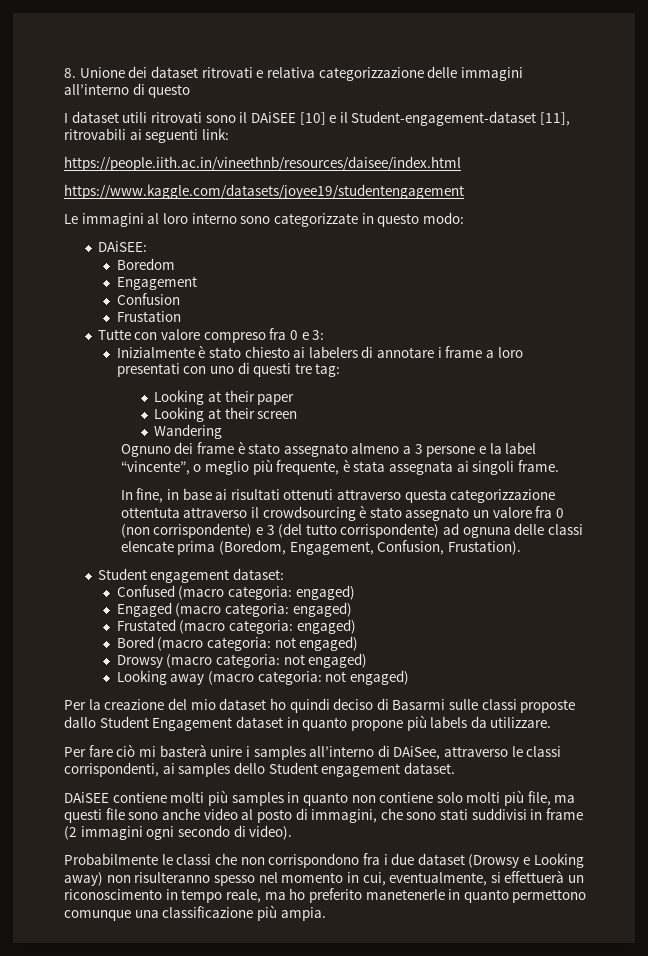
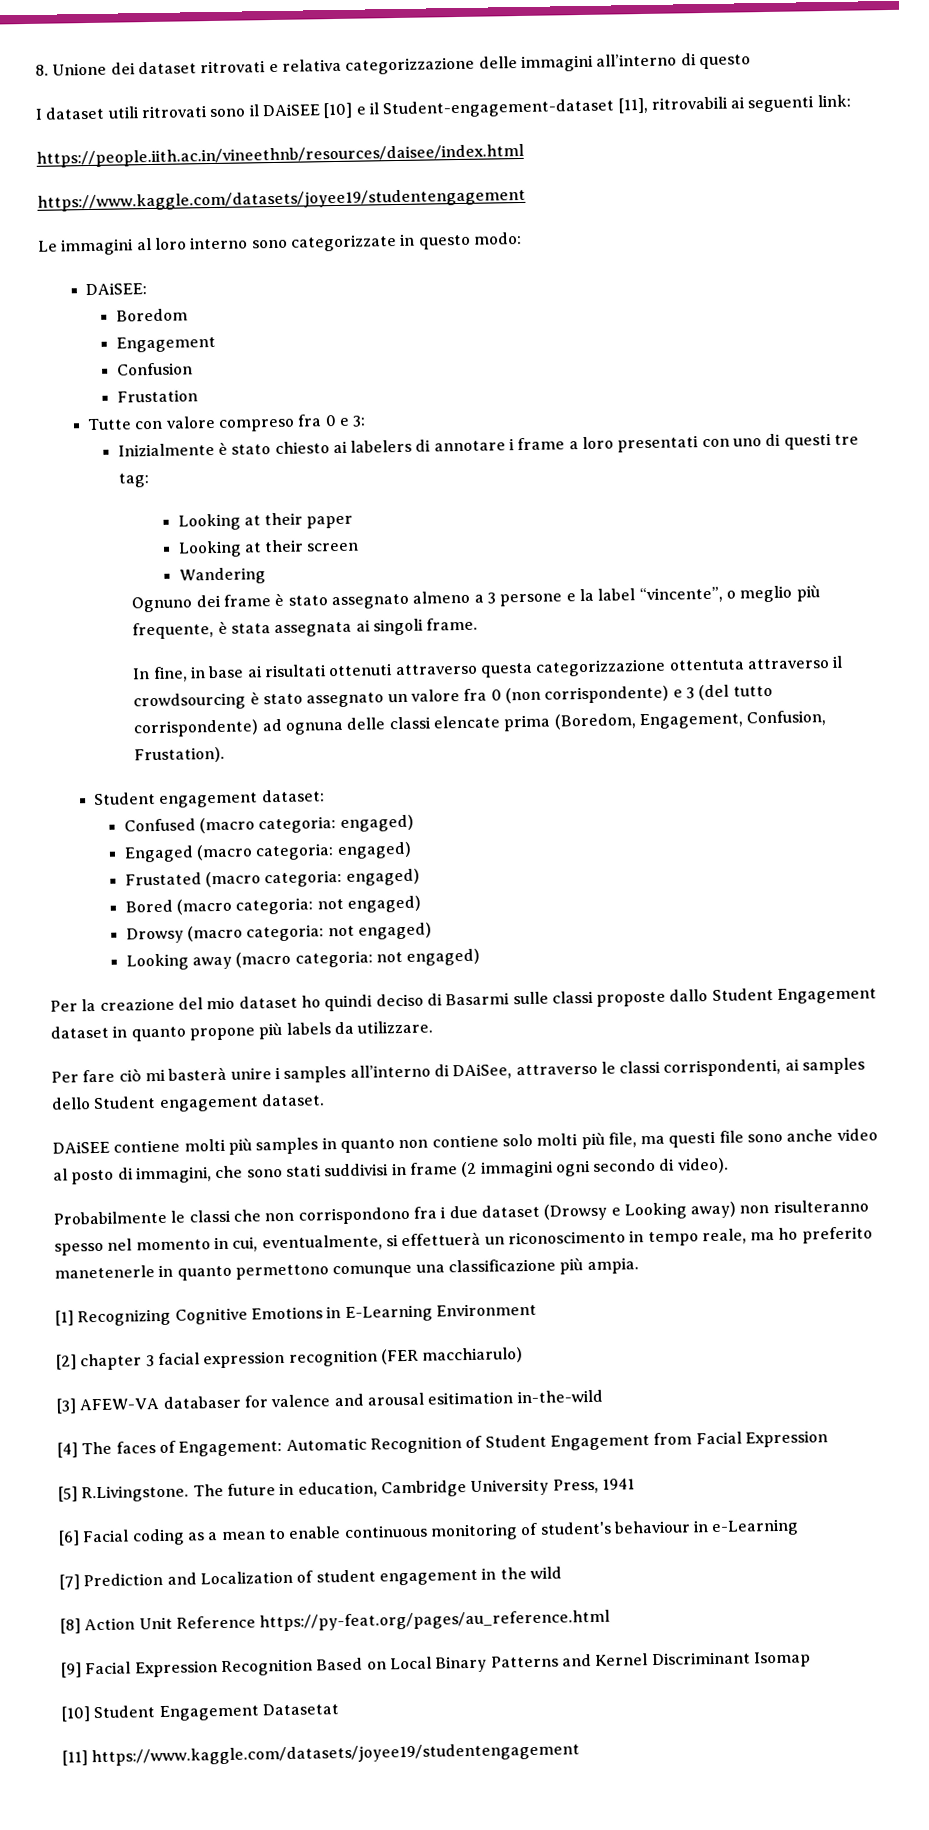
+ [1] Recognizing Cognitive Emotions in E-Learning Environment
+ [2] chapter 3 facial expression recognition (FER macchiarulo)
+ [3] AFEW-VA databaser for valence and arousal esitimation in-the-wild
+ [4] The faces of Engagement: Automatic Recognition of Student Engagement from Facial Expression
+ [5] R.Livingstone. The future in education, Cambridge University Press, 1941
+ [6] Facial coding as a mean to enable continuous monitoring of student's behaviour in e-Learning
+ [7] Prediction and Localization of student engagement in the wild
+ [8] Action Unit Reference https://py-feat.org/pages/au_reference.html
+ [9] Facial Expression Recognition Based on Local Binary Patterns and Kernel Discriminant Isomap
+ [10] Student Engagement Datasetat
+ [11] https://www.kaggle.com/datasets/joyee19/studentengagement

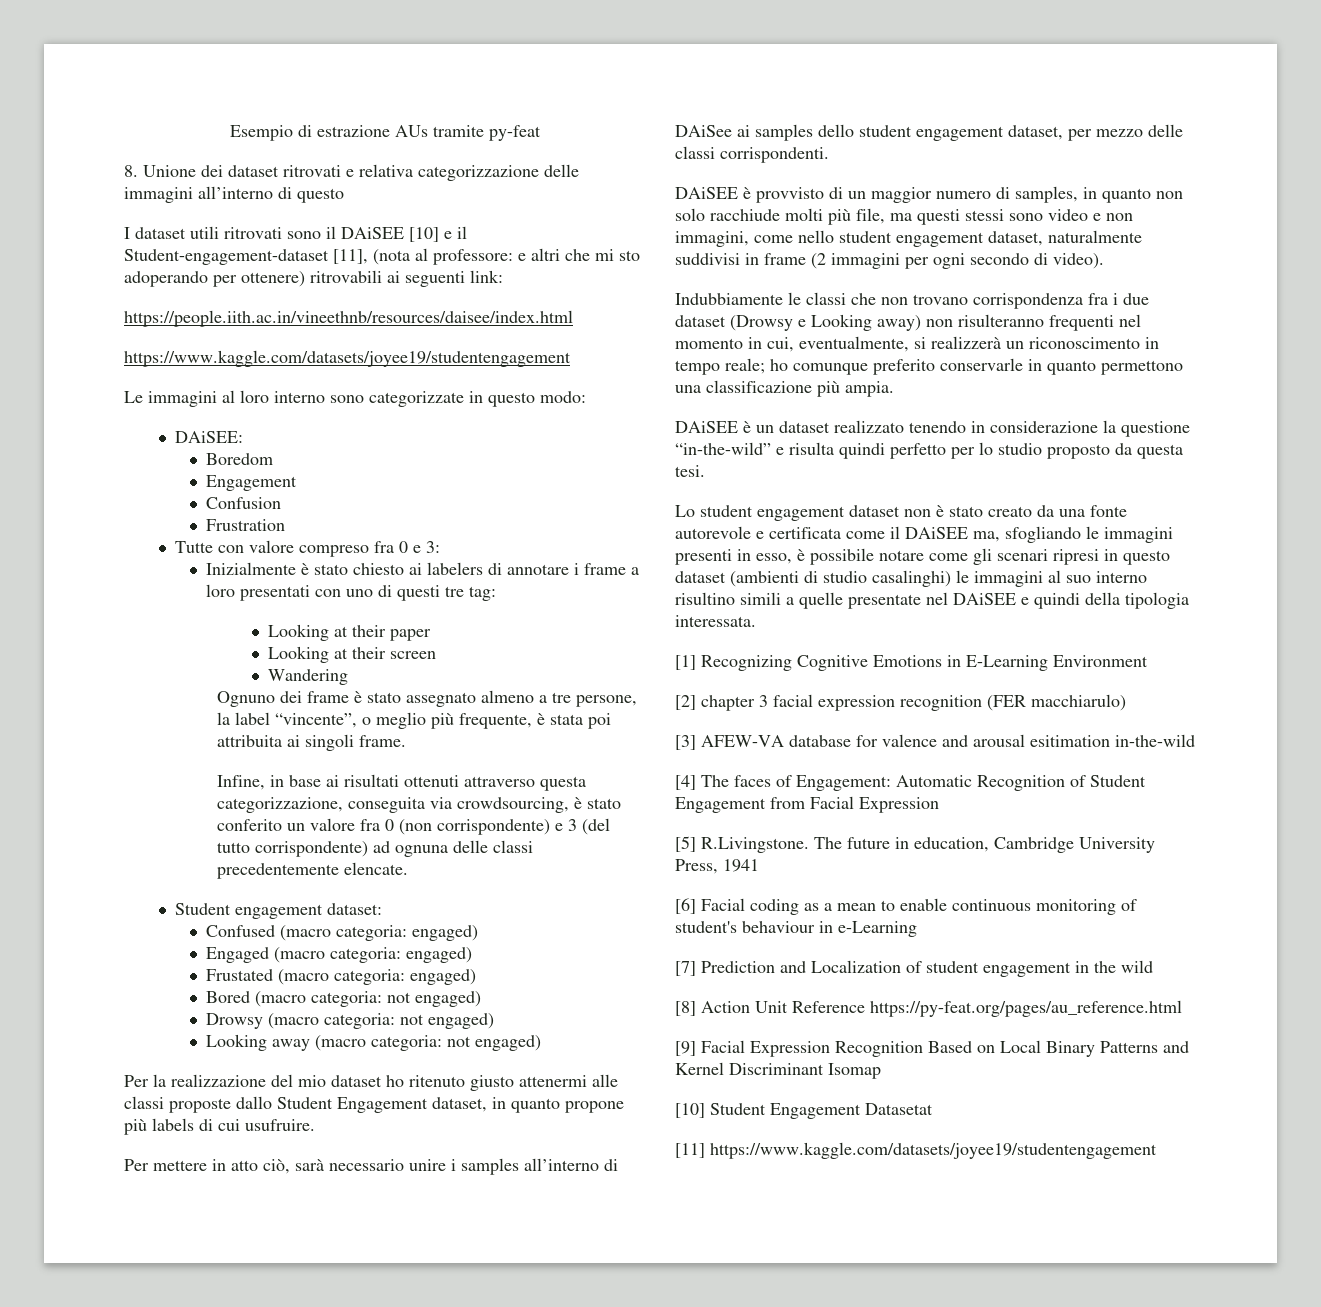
+ Esempio di estrazione AUs tramite py-feat
- I dataset utili ritrovati sono il DAiSEE [10] e il Student-engagement-dataset [11], ritrovabili ai seguenti link:
+ I dataset utili ritrovati sono il DAiSEE [10] e il Student-engagement-dataset [11], (nota al professore: e altri che mi sto adoperando per ottenere) ritrovabili ai seguenti link:
- Frustation
+ Frustration
- Ognuno dei frame è stato assegnato almeno a 3 persone e la label “vincente”, o meglio più frequente, è stata assegnata ai singoli frame.
+ Ognuno dei frame è stato assegnato almeno a tre persone, la label “vincente”, o meglio più frequente, è stata poi attribuita ai singoli frame.
- In fine, in base ai risultati ottenuti attraverso questa categorizzazione ottentuta attraverso il crowdsourcing è stato assegnato un valore fra 0 (non corrispondente) e 3 (del tutto corrispondente) ad ognuna delle classi elencate prima (Boredom, Engagement, Confusion, Frustation).
+ Infine, in base ai risultati ottenuti attraverso questa categorizzazione, conseguita via crowdsourcing, è stato conferito un valore fra 0 (non corrispondente) e 3 (del tutto corrispondente) ad ognuna delle classi precedentemente elencate.
- Per la creazione del mio dataset ho quindi deciso di Basarmi sulle classi proposte dallo Student Engagement dataset in quanto propone più labels da utilizzare.
- Per fare ciò mi basterà unire i samples all’interno di DAiSee, attraverso le classi corrispondenti, ai samples dello Student engagement dataset.
- DAiSEE contiene molti più samples in quanto non contiene solo molti più file, ma questi file sono anche video al posto di immagini, che sono stati suddivisi in frame (2 immagini ogni secondo di video).
+ Per la realizzazione del mio dataset ho ritenuto giusto attenermi alle classi proposte dallo Student Engagement dataset, in quanto propone più labels di cui usufruire.
+ Per mettere in atto ciò, sarà necessario unire i samples all’interno di DAiSee ai samples dello student engagement dataset, per mezzo delle classi corrispondenti.
+ DAiSEE è provvisto di un maggior numero di samples, in quanto non solo racchiude molti più file, ma questi stessi sono video e non immagini, come nello student engagement dataset, naturalmente suddivisi in frame (2 immagini per ogni secondo di video).
- Probabilmente le classi che non corrispondono fra i due dataset (Drowsy e Looking away) non risulteranno spesso nel momento in cui, eventualmente, si effettuerà un riconoscimento in tempo reale, ma ho preferito manetenerle in quanto permettono comunque una classificazione più ampia.
+ Indubbiamente le classi che non trovano corrispondenza fra i due dataset (Drowsy e Looking away) non risulteranno frequenti nel momento in cui, eventualmente, si realizzerà un riconoscimento in tempo reale; ho comunque preferito conservarle in quanto permettono una classificazione più ampia.
+ DAiSEE è un dataset realizzato tenendo in considerazione la questione “in-the-wild” e risulta quindi perfetto per lo studio proposto da questa tesi.
+ Lo student engagement dataset non è stato creato da una fonte autorevole e certificata come il DAiSEE ma, sfogliando le immagini presenti in esso, è possibile notare come gli scenari ripresi in questo dataset (ambienti di studio casalinghi) le immagini al suo interno risultino simili a quelle presentate nel DAiSEE e quindi della tipologia interessata.
- [3] AFEW-VA databaser for valence and arousal esitimation in-the-wild
+ [3] AFEW-VA database for valence and arousal esitimation in-the-wild

